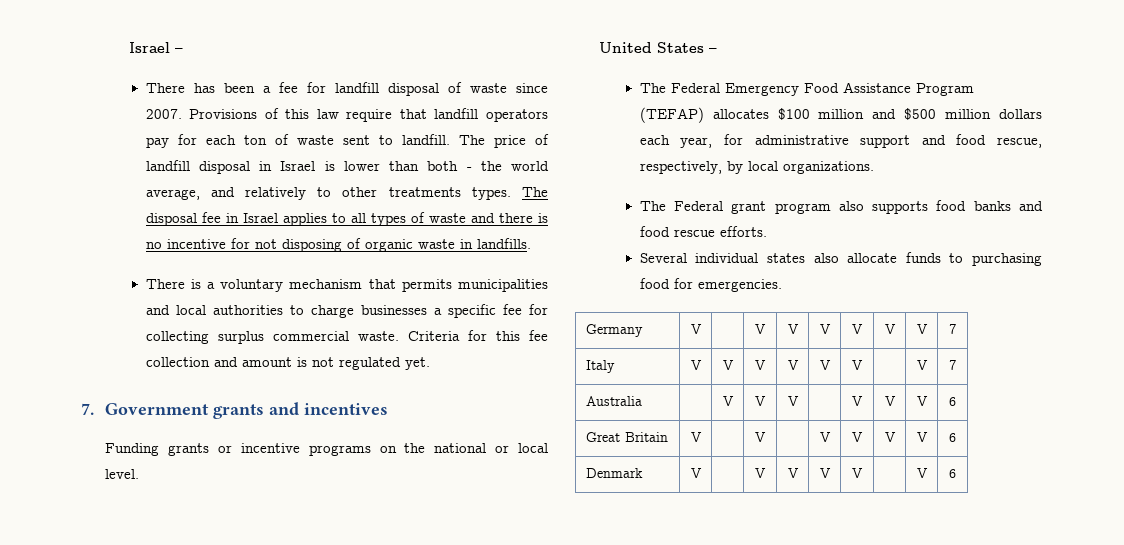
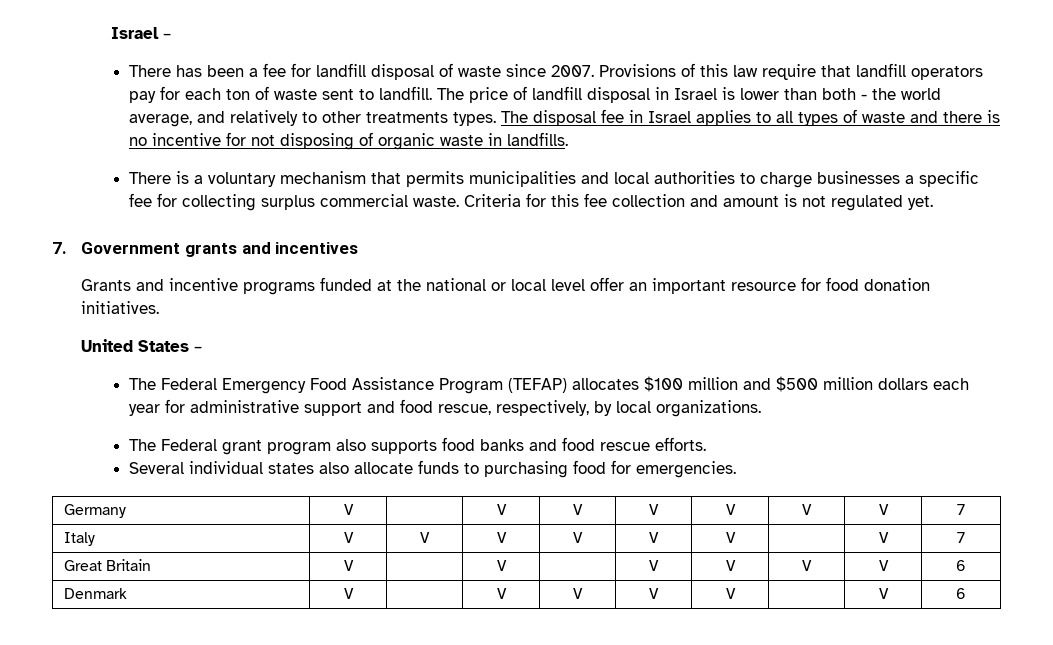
- Funding grants or incentive programs on the national or local level.
+ Grants and incentive programs funded at the national or local level offer an important resource for food donation initiatives.
- The Federal Emergency Food Assistance Program (TEFAP) allocates $100 million and $500 million dollars each year, for administrative support and food rescue, respectively, by local organizations.
+ The Federal Emergency Food Assistance Program (TEFAP) allocates $100 million and $500 million dollars each year for administrative support and food rescue, respectively, by local organizations.
- Australia | | V | V | V | | V | V | V | 6

